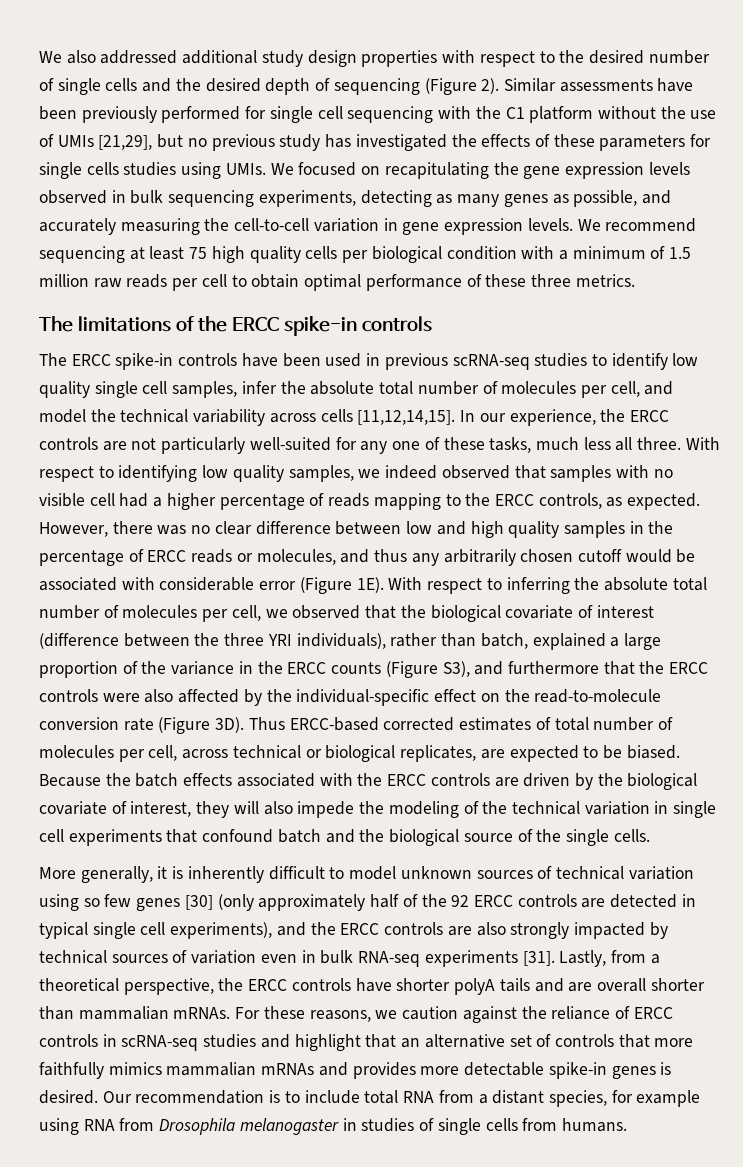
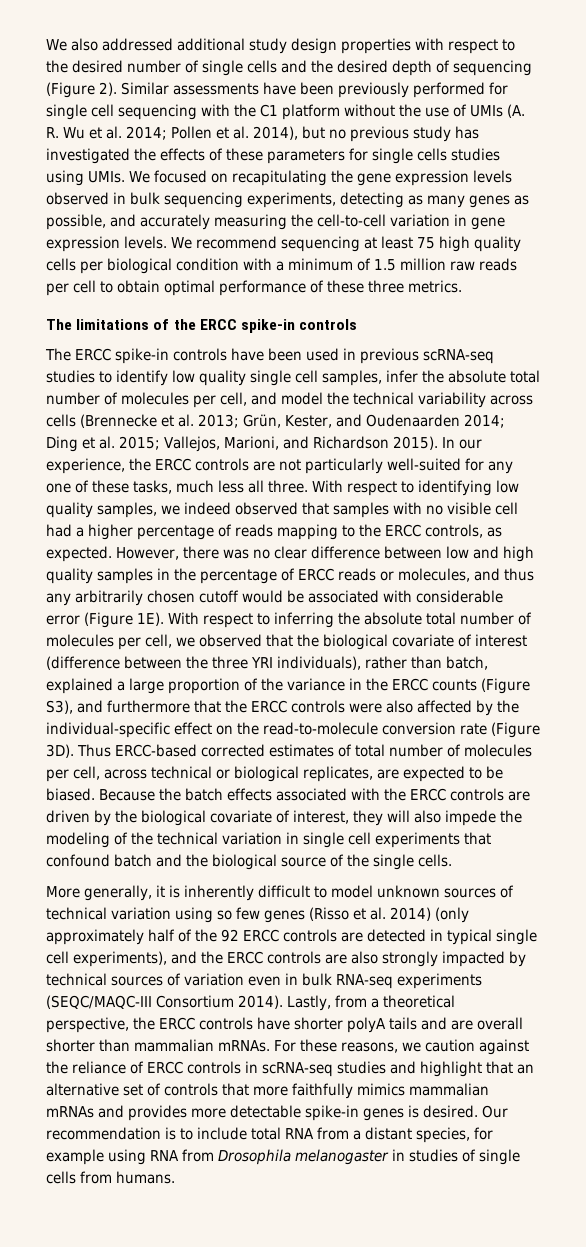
- Similar assessments have been previously performed for single cell sequencing with the C1 platform without the use of UMIs [21,29], but no previous study has investigated the effects of these parameters for single cells studies using UMIs.
+ Similar assessments have been previously performed for single cell sequencing with the C1 platform without the use of UMIs (A. R. Wu et al. 2014; Pollen et al. 2014), but no previous study has investigated the effects of these parameters for single cells studies using UMIs.
- The ERCC spike-in controls have been used in previous scRNA-seq studies to identify low quality single cell samples, infer the absolute total number of molecules per cell, and model the technical variability across cells [11,12,14,15].
+ The ERCC spike-in controls have been used in previous scRNA-seq studies to identify low quality single cell samples, infer the absolute total number of molecules per cell, and model the technical variability across cells (Brennecke et al. 2013; Grün, Kester, and Oudenaarden 2014; Ding et al. 2015; Vallejos, Marioni, and Richardson 2015).
- More generally, it is inherently difficult to model unknown sources of technical variation using so few genes [30] (only approximately half of the 92 ERCC controls are detected in typical single cell experiments), and the ERCC controls are also strongly impacted by technical sources of variation even in bulk RNA-seq experiments [31].
+ More generally, it is inherently difficult to model unknown sources of technical variation using so few genes (Risso et al. 2014) (only approximately half of the 92 ERCC controls are detected in typical single cell experiments), and the ERCC controls are also strongly impacted by technical sources of variation even in bulk RNA-seq experiments (SEQC/MAQC-III Consortium 2014).

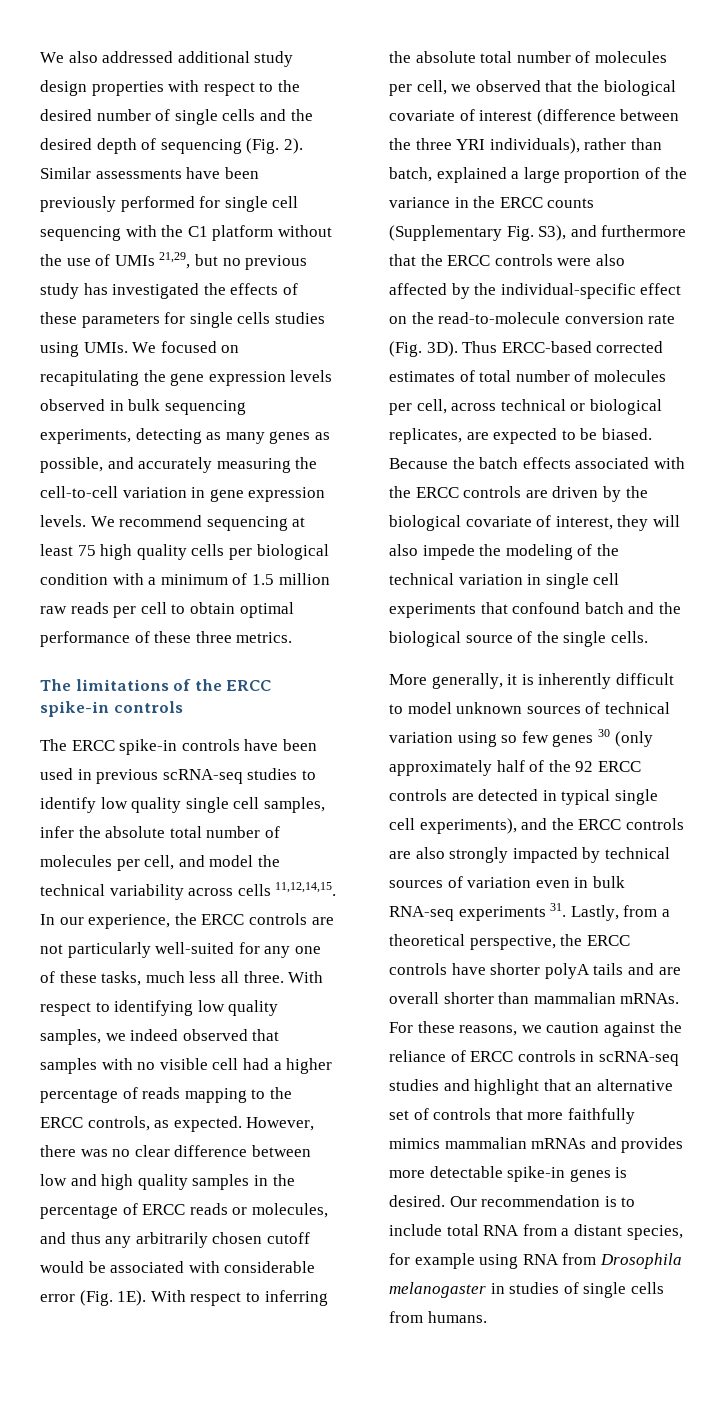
- We also addressed additional study design properties with respect to the desired number of single cells and the desired depth of sequencing (Figure 2).
+ We also addressed additional study design properties with respect to the desired number of single cells and the desired depth of sequencing (Fig. 2).
- Similar assessments have been previously performed for single cell sequencing with the C1 platform without the use of UMIs (A. R. Wu et al. 2014; Pollen et al. 2014), but no previous study has investigated the effects of these parameters for single cells studies using UMIs.
+ Similar assessments have been previously performed for single cell sequencing with the C1 platform without the use of UMIs 21,29, but no previous study has investigated the effects of these parameters for single cells studies using UMIs.
- The ERCC spike-in controls have been used in previous scRNA-seq studies to identify low quality single cell samples, infer the absolute total number of molecules per cell, and model the technical variability across cells (Brennecke et al. 2013; Grün, Kester, and Oudenaarden 2014; Ding et al. 2015; Vallejos, Marioni, and Richardson 2015).
+ The ERCC spike-in controls have been used in previous scRNA-seq studies to identify low quality single cell samples, infer the absolute total number of molecules per cell, and model the technical variability across cells 11,12,14,15.
- However, there was no clear difference between low and high quality samples in the percentage of ERCC reads or molecules, and thus any arbitrarily chosen cutoff would be associated with considerable error (Figure 1E).
+ However, there was no clear difference between low and high quality samples in the percentage of ERCC reads or molecules, and thus any arbitrarily chosen cutoff would be associated with considerable error (Fig. 1E).
- With respect to inferring the absolute total number of molecules per cell, we observed that the biological covariate of interest (difference between the three YRI individuals), rather than batch, explained a large proportion of the variance in the ERCC counts (Figure S3), and furthermore that the ERCC controls were also affected by the individual-specific effect on the read-to-molecule conversion rate (Figure 3D).
+ With respect to inferring the absolute total number of molecules per cell, we observed that the biological covariate of interest (difference between the three YRI individuals), rather than batch, explained a large proportion of the variance in the ERCC counts (Supplementary Fig. S3), and furthermore that the ERCC controls were also affected by the individual-specific effect on the read-to-molecule conversion rate (Fig. 3D).
- More generally, it is inherently difficult to model unknown sources of technical variation using so few genes (Risso et al. 2014) (only approximately half of the 92 ERCC controls are detected in typical single cell experiments), and the ERCC controls are also strongly impacted by technical sources of variation even in bulk RNA-seq experiments (SEQC/MAQC-III Consortium 2014). Lastly, from a theoretical perspective, the ERCC controls have shorter polyA tails and are overall shorter than mammalian mRNAs.
+ More generally, it is inherently difficult to model unknown sources of technical variation using so few genes 30 (only approximately half of the 92 ERCC controls are detected in typical single cell experiments), and the ERCC controls are also strongly impacted by technical sources of variation even in bulk RNA-seq experiments 31. Lastly, from a theoretical perspective, the ERCC controls have shorter polyA tails and are overall shorter than mammalian mRNAs.

